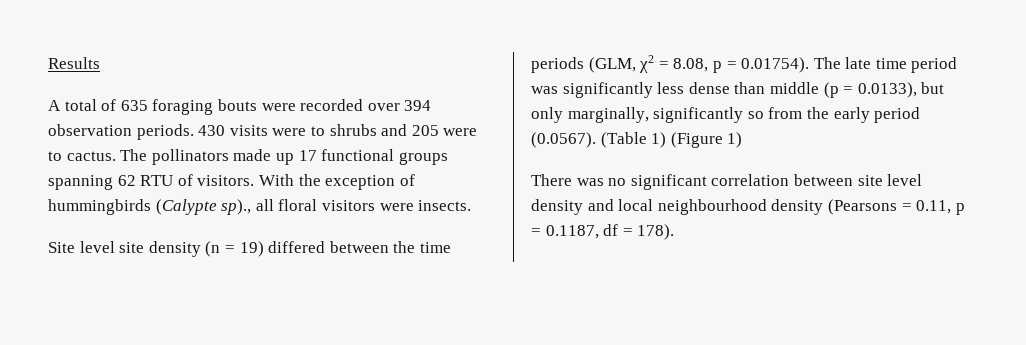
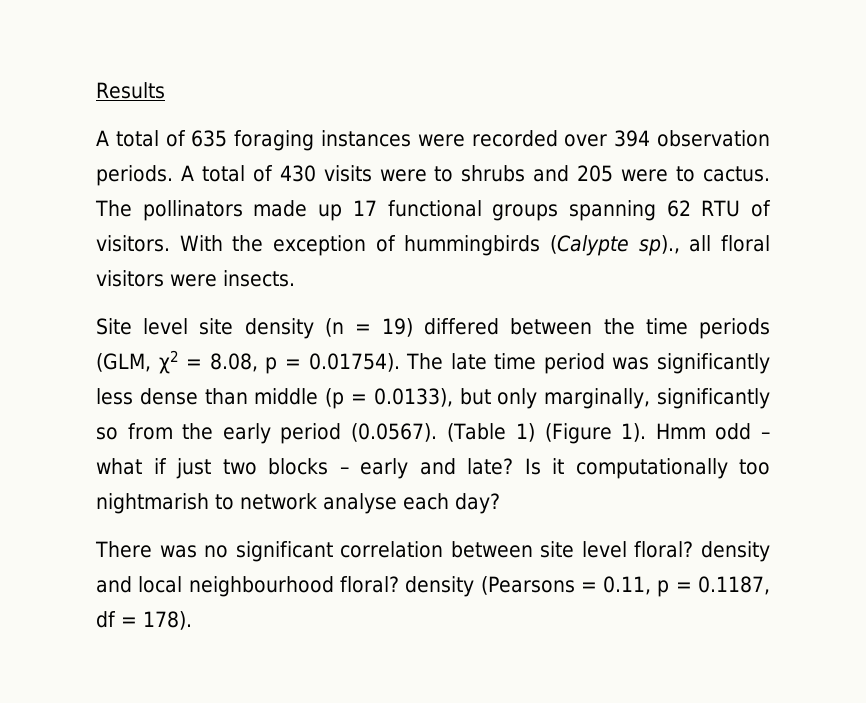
- A total of 635 foraging bouts were recorded over 394 observation periods.
+ A total of 635 foraging instances were recorded over 394 observation periods.
- 430 visits were to shrubs and 205 were to cactus.
+ A total of 430 visits were to shrubs and 205 were to cactus.
- Site level site density (n = 19) differed between the time periods (GLM, χ2 = 8.08, p = 0.01754). The late time period was significantly less dense than middle (p = 0.0133), but only marginally, significantly so from the early period (0.0567). (Table 1) (Figure 1)
+ Site level site density (n = 19) differed between the time periods (GLM, χ2 = 8.08, p = 0.01754). The late time period was significantly less dense than middle (p = 0.0133), but only marginally, significantly so from the early period (0.0567). (Table 1) (Figure 1). Hmm odd – what if just two blocks – early and late? Is it computationally too nightmarish to network analyse each day?
- There was no significant correlation between site level density and local neighbourhood density (Pearsons = 0.11, p = 0.1187, df = 178).
+ There was no significant correlation between site level floral? density and local neighbourhood floral? density (Pearsons = 0.11, p = 0.1187, df = 178).

